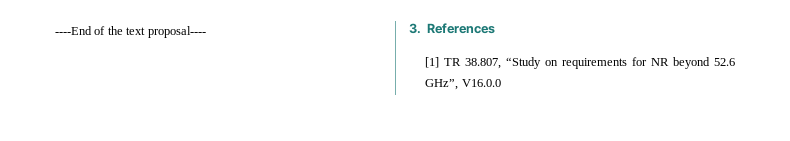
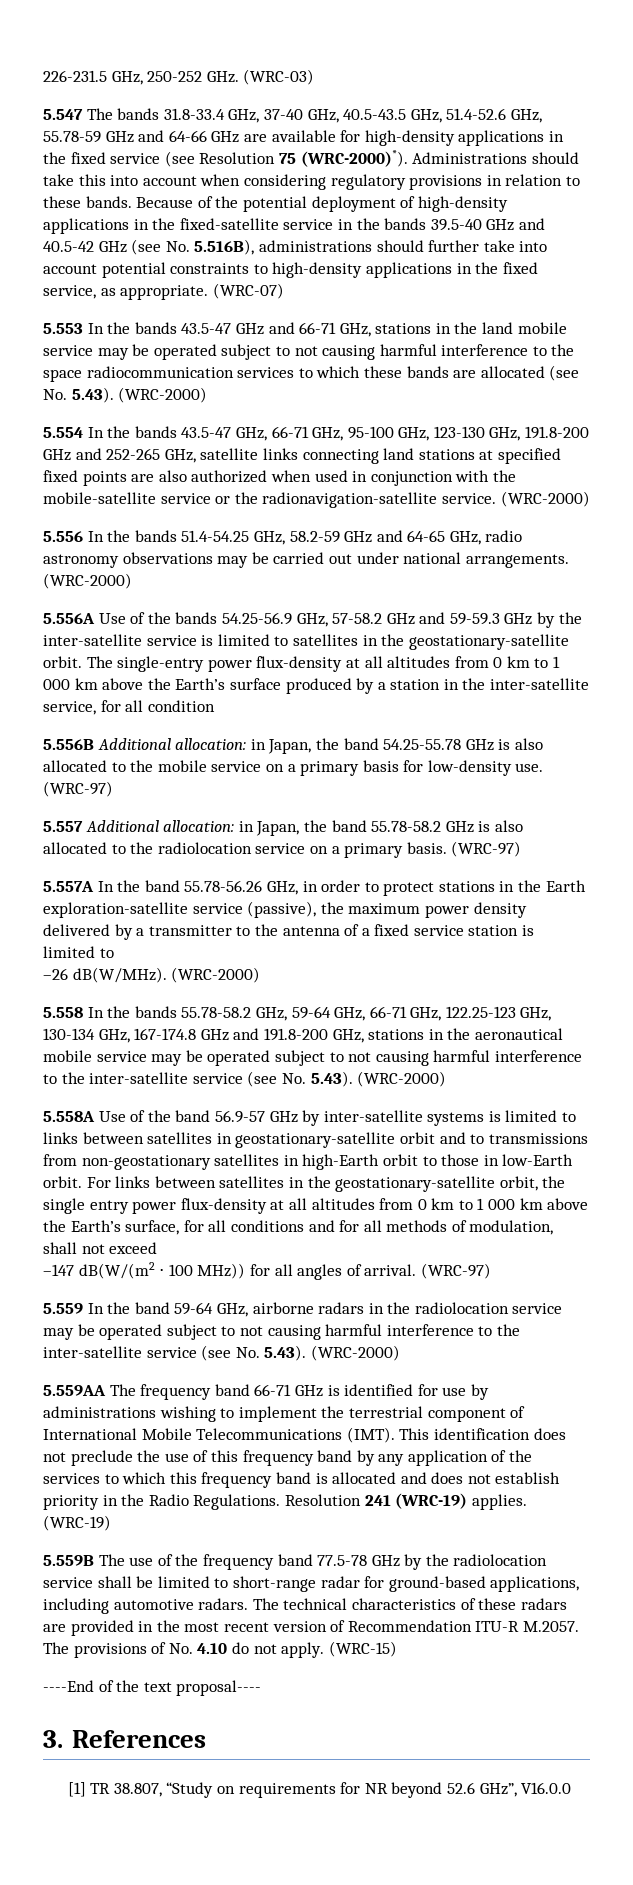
+ 226-231.5 GHz, 250-252 GHz. (WRC-03)
+ 5.547 The bands 31.8-33.4 GHz, 37-40 GHz, 40.5-43.5 GHz, 51.4-52.6 GHz, 55.78-59 GHz and 64-66 GHz are available for high-density applications in the fixed service (see Resolution 75 (WRC-2000)*). Administrations should take this into account when considering regulatory provisions in relation to these bands. Because of the potential deployment of high-density applications in the fixed-satellite service in the bands 39.5-40 GHz and 40.5-42 GHz (see No. 5.516B), administrations should further take into account potential constraints to high-density applications in the fixed service, as appropriate. (WRC-07)
+ 5.553 In the bands 43.5-47 GHz and 66-71 GHz, stations in the land mobile service may be operated subject to not causing harmful interference to the space radiocommunication services to which these bands are allocated (see No. 5.43). (WRC-2000)
+ 5.554 In the bands 43.5-47 GHz, 66-71 GHz, 95-100 GHz, 123-130 GHz, 191.8-200 GHz and 252-265 GHz, satellite links connecting land stations at specified fixed points are also authorized when used in conjunction with the mobile-satellite service or the radionavigation-satellite service. (WRC-2000)
+ 5.556 In the bands 51.4-54.25 GHz, 58.2-59 GHz and 64-65 GHz, radio astronomy observations may be carried out under national arrangements. (WRC-2000)
+ 5.556A Use of the bands 54.25-56.9 GHz, 57-58.2 GHz and 59-59.3 GHz by the inter-satellite service is limited to satellites in the geostationary-satellite orbit. The single-entry power flux-density at all altitudes from 0 km to 1 000 km above the Earth’s surface produced by a station in the inter-satellite service, for all condition
+ 5.556B Additional allocation: in Japan, the band 54.25-55.78 GHz is also allocated to the mobile service on a primary basis for low-density use. (WRC-97)
+ 5.557 Additional allocation: in Japan, the band 55.78-58.2 GHz is also allocated to the radiolocation service on a primary basis. (WRC-97)
+ 5.557A In the band 55.78-56.26 GHz, in order to protect stations in the Earth exploration-satellite service (passive), the maximum power density delivered by a transmitter to the antenna of a fixed service station is limited to
+ –26 dB(W/MHz). (WRC-2000)
+ 5.558 In the bands 55.78-58.2 GHz, 59-64 GHz, 66-71 GHz, 122.25-123 GHz, 130-134 GHz, 167-174.8 GHz and 191.8-200 GHz, stations in the aeronautical mobile service may be operated subject to not causing harmful interference to the inter-satellite service (see No. 5.43). (WRC-2000)
+ 5.558A Use of the band 56.9-57 GHz by inter-satellite systems is limited to links between satellites in geostationary-satellite orbit and to transmissions from non-geostationary satellites in high-Earth orbit to those in low-Earth orbit. For links between satellites in the geostationary-satellite orbit, the single entry power flux-density at all altitudes from 0 km to 1 000 km above the Earth’s surface, for all conditions and for all methods of modulation, shall not exceed
+ –147 dB(W/(m2 ⋅ 100 MHz)) for all angles of arrival. (WRC-97)
+ 5.559 In the band 59-64 GHz, airborne radars in the radiolocation service may be operated subject to not causing harmful interference to the inter-satellite service (see No. 5.43). (WRC-2000)
+ 5.559AA The frequency band 66-71 GHz is identified for use by administrations wishing to implement the terrestrial component of International Mobile Telecommunications (IMT). This identification does not preclude the use of this frequency band by any application of the services to which this frequency band is allocated and does not establish priority in the Radio Regulations. Resolution 241 (WRC-19) applies. (WRC-19)
+ 5.559B The use of the frequency band 77.5-78 GHz by the radiolocation service shall be limited to short-range radar for ground-based applications, including automotive radars. The technical characteristics of these radars are provided in the most recent version of Recommendation ITU-R M.2057. The provisions of No. 4.10 do not apply. (WRC-15)

